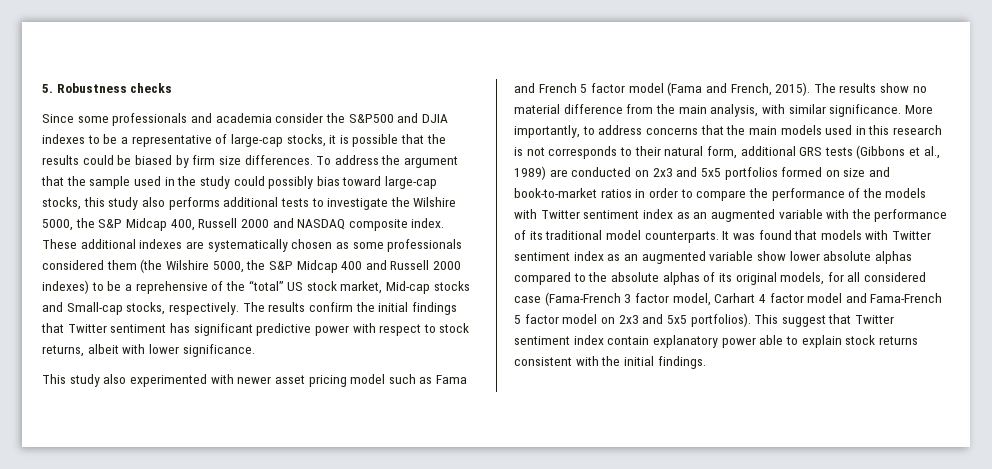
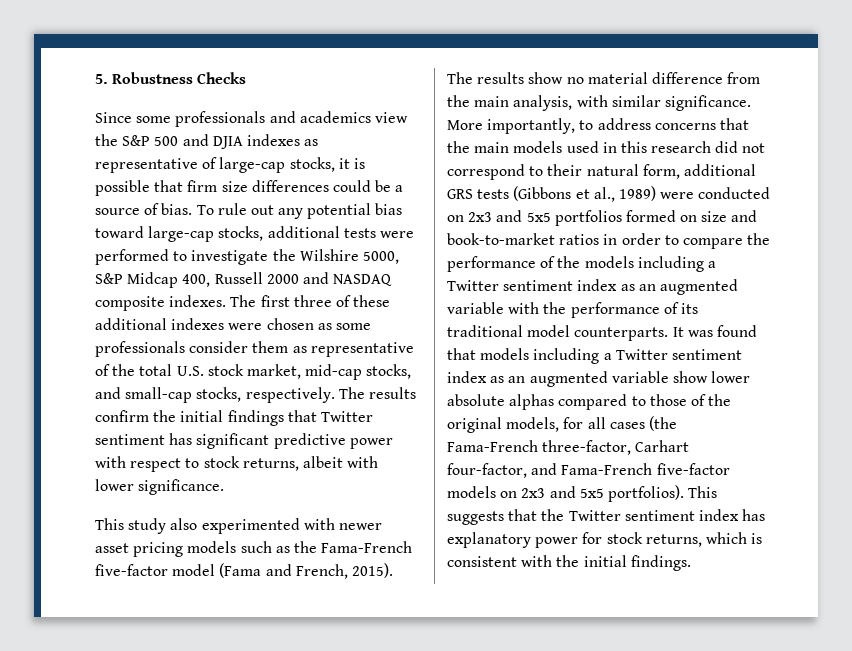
- 5. Robustness checks
+ 5. Robustness Checks
- Since some professionals and academia consider the S&P500 and DJIA indexes to be a representative of large-cap stocks, it is possible that the results could be biased by firm size differences. To address the argument that the sample used in the study could possibly bias toward large-cap stocks, this study also performs additional tests to investigate the Wilshire 5000, the S&P Midcap 400, Russell 2000 and NASDAQ composite index. These additional indexes are systematically chosen as some professionals considered them (the Wilshire 5000, the S&P Midcap 400 and Russell 2000 indexes) to be a reprehensive of the “total” US stock market, Mid-cap stocks and Small-cap stocks, respectively.
+ Since some professionals and academics view the S&P 500 and DJIA indexes as representative of large-cap stocks, it is possible that firm size differences could be a source of bias. To rule out any potential bias toward large-cap stocks, additional tests were performed to investigate the Wilshire 5000, S&P Midcap 400, Russell 2000 and NASDAQ composite indexes. The first three of these additional indexes were chosen as some professionals consider them as representative of the total U.S. stock market, mid-cap stocks, and small-cap stocks, respectively.
- This study also experimented with newer asset pricing model such as Fama and French 5 factor model (Fama and French, 2015).
+ This study also experimented with newer asset pricing models such as the Fama-French five-factor model (Fama and French, 2015).
- More importantly, to address concerns that the main models used in this research is not corresponds to their natural form, additional GRS tests (Gibbons et al., 1989) are conducted on 2x3 and 5x5 portfolios formed on size and book-to-market ratios in order to compare the performance of the models with Twitter sentiment index as an augmented variable with the performance of its traditional model counterparts.
+ More importantly, to address concerns that the main models used in this research did not correspond to their natural form, additional GRS tests (Gibbons et al., 1989) were conducted on 2x3 and 5x5 portfolios formed on size and book-to-market ratios in order to compare the performance of the models including a Twitter sentiment index as an augmented variable with the performance of its traditional model counterparts.
- It was found that models with Twitter sentiment index as an augmented variable show lower absolute alphas compared to the absolute alphas of its original models, for all considered case (Fama-French 3 factor model, Carhart 4 factor model and Fama-French 5 factor model on 2x3 and 5x5 portfolios).
+ It was found that models including a Twitter sentiment index as an augmented variable show lower absolute alphas compared to those of the original models, for all cases (the Fama-French three-factor, Carhart four-factor, and Fama-French five-factor models on 2x3 and 5x5 portfolios).
- This suggest that Twitter sentiment index contain explanatory power able to explain stock returns consistent with the initial findings.
+ This suggests that the Twitter sentiment index has explanatory power for stock returns, which is consistent with the initial findings.

